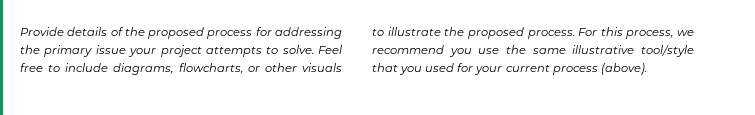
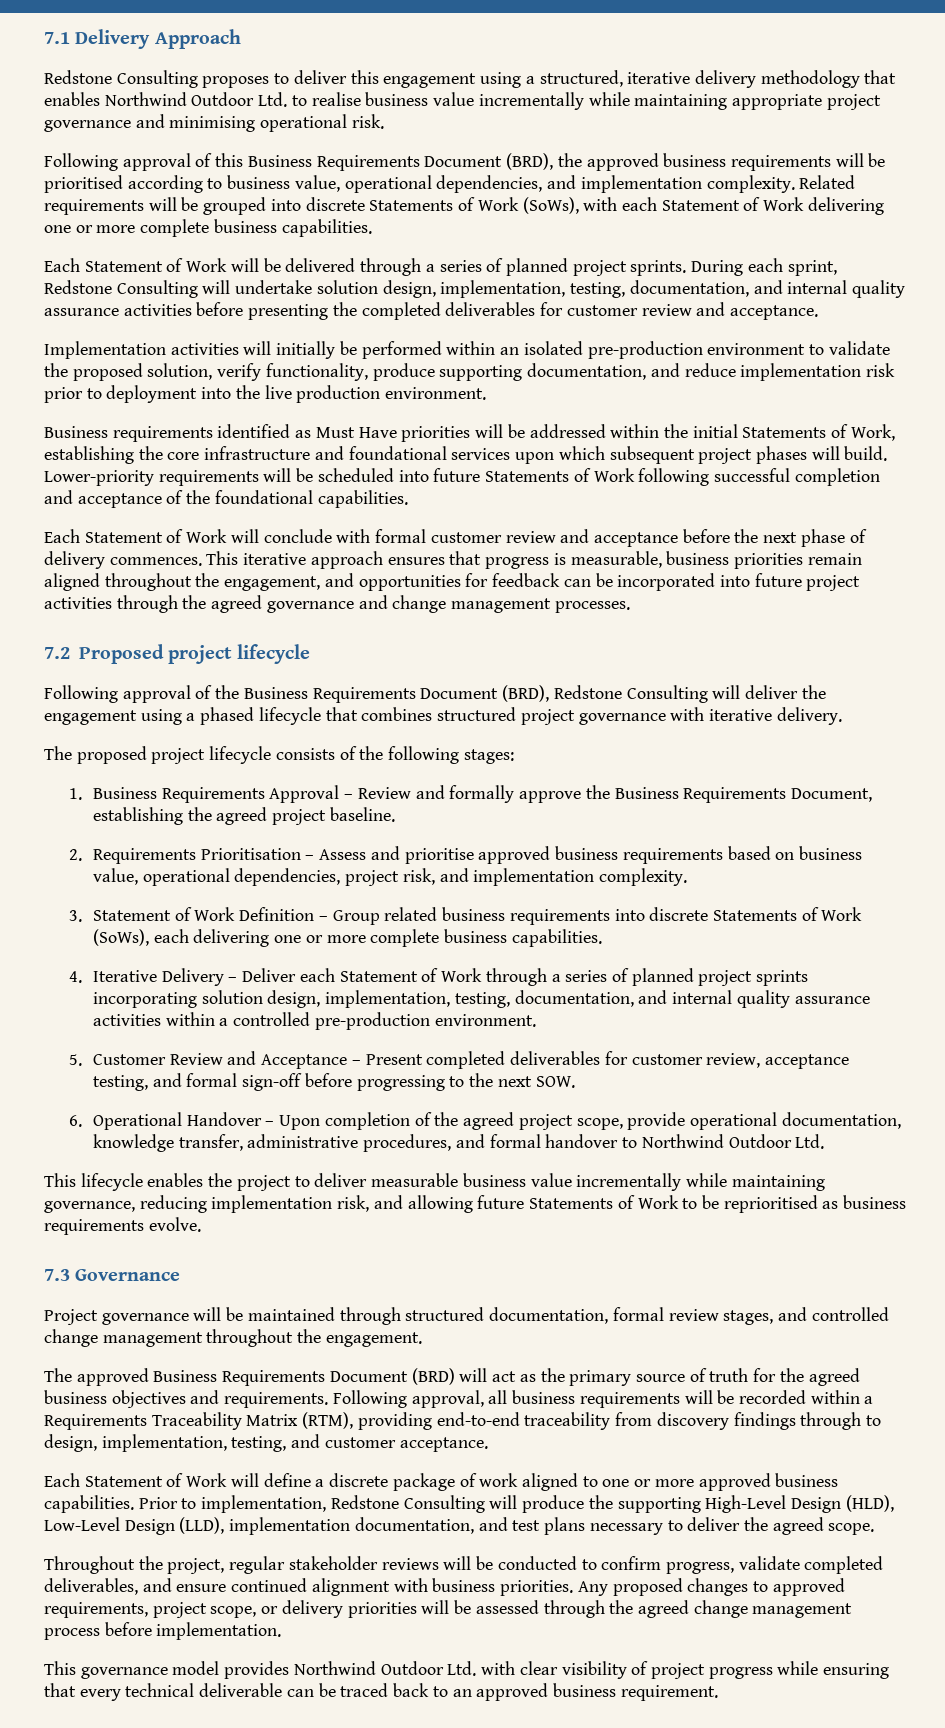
- Provide details of the proposed process for addressing the primary issue your project attempts to solve. Feel free to include diagrams, flowcharts, or other visuals to illustrate the proposed process. For this process, we recommend you use the same illustrative tool/style that you used for your current process (above).
+ 7.1 Delivery Approach
+ Redstone Consulting proposes to deliver this engagement using a structured, iterative delivery methodology that enables Northwind Outdoor Ltd. to realise business value incrementally while maintaining appropriate project governance and minimising operational risk.
+ Following approval of this Business Requirements Document (BRD), the approved business requirements will be prioritised according to business value, operational dependencies, and implementation complexity. Related requirements will be grouped into discrete Statements of Work (SoWs), with each Statement of Work delivering one or more complete business capabilities.
+ Each Statement of Work will be delivered through a series of planned project sprints. During each sprint, Redstone Consulting will undertake solution design, implementation, testing, documentation, and internal quality assurance activities before presenting the completed deliverables for customer review and acceptance.
+ Implementation activities will initially be performed within an isolated pre-production environment to validate the proposed solution, verify functionality, produce supporting documentation, and reduce implementation risk prior to deployment into the live production environment.
+ Business requirements identified as Must Have priorities will be addressed within the initial Statements of Work, establishing the core infrastructure and foundational services upon which subsequent project phases will build. Lower-priority requirements will be scheduled into future Statements of Work following successful completion and acceptance of the foundational capabilities.
+ Each Statement of Work will conclude with formal customer review and acceptance before the next phase of delivery commences. This iterative approach ensures that progress is measurable, business priorities remain aligned throughout the engagement, and opportunities for feedback can be incorporated into future project activities through the agreed governance and change management processes.
+ 7.2 Proposed project lifecycle
+ Following approval of the Business Requirements Document (BRD), Redstone Consulting will deliver the engagement using a phased lifecycle that combines structured project governance with iterative delivery.
+ The proposed project lifecycle consists of the following stages:
+ 1. Business Requirements Approval – Review and formally approve the Business Requirements Document, establishing the agreed project baseline.
+ 2. Requirements Prioritisation – Assess and prioritise approved business requirements based on business value, operational dependencies, project risk, and implementation complexity.
+ 3. Statement of Work Definition – Group related business requirements into discrete Statements of Work (SoWs), each delivering one or more complete business capabilities.
+ 4. Iterative Delivery – Deliver each Statement of Work through a series of planned project sprints incorporating solution design, implementation, testing, documentation, and internal quality assurance activities within a controlled pre-production environment.
+ 5. Customer Review and Acceptance – Present completed deliverables for customer review, acceptance testing, and formal sign-off before progressing to the next SOW.
+ 6. Operational Handover – Upon completion of the agreed project scope, provide operational documentation, knowledge transfer, administrative procedures, and formal handover to Northwind Outdoor Ltd.
+ This lifecycle enables the project to deliver measurable business value incrementally while maintaining governance, reducing implementation risk, and allowing future Statements of Work to be reprioritised as business requirements evolve.
+ 7.3 Governance
+ Project governance will be maintained through structured documentation, formal review stages, and controlled change management throughout the engagement.
+ The approved Business Requirements Document (BRD) will act as the primary source of truth for the agreed business objectives and requirements. Following approval, all business requirements will be recorded within a Requirements Traceability Matrix (RTM), providing end-to-end traceability from discovery findings through to design, implementation, testing, and customer acceptance.
+ Each Statement of Work will define a discrete package of work aligned to one or more approved business capabilities. Prior to implementation, Redstone Consulting will produce the supporting High-Level Design (HLD), Low-Level Design (LLD), implementation documentation, and test plans necessary to deliver the agreed scope.
+ Throughout the project, regular stakeholder reviews will be conducted to confirm progress, validate completed deliverables, and ensure continued alignment with business priorities. Any proposed changes to approved requirements, project scope, or delivery priorities will be assessed through the agreed change management process before implementation.
+ This governance model provides Northwind Outdoor Ltd. with clear visibility of project progress while ensuring that every technical deliverable can be traced back to an approved business requirement.

